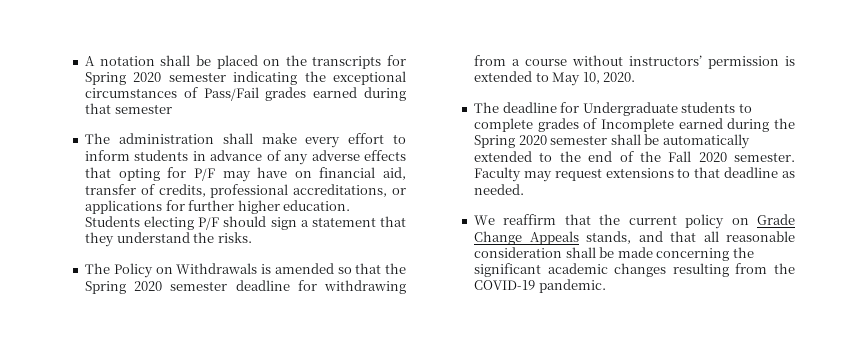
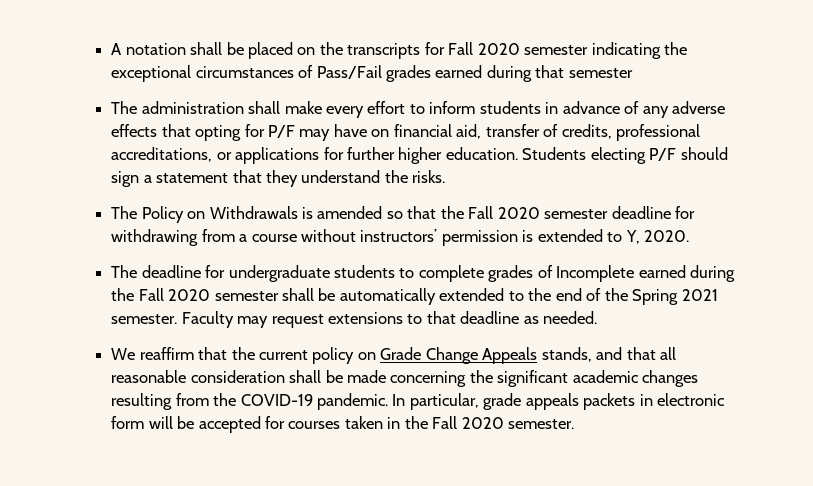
- A notation shall be placed on the transcripts for Spring 2020 semester indicating the exceptional circumstances of Pass/Fail grades earned during that semester
+ A notation shall be placed on the transcripts for Fall 2020 semester indicating the exceptional circumstances of Pass/Fail grades earned during that semester
- The Policy on Withdrawals is amended so that the Spring 2020 semester deadline for withdrawing from a course without instructors’ permission is extended to May 10, 2020.
+ The Policy on Withdrawals is amended so that the Fall 2020 semester deadline for withdrawing from a course without instructors’ permission is extended to Y, 2020.
- The deadline for Undergraduate students to complete grades of Incomplete earned during the Spring 2020 semester shall be automatically extended to the end of the Fall 2020 semester.
+ The deadline for undergraduate students to complete grades of Incomplete earned during the Fall 2020 semester shall be automatically extended to the end of the Spring 2021 semester.
+ In particular, grade appeals packets in electronic form will be accepted for courses taken in the Fall 2020 semester.

